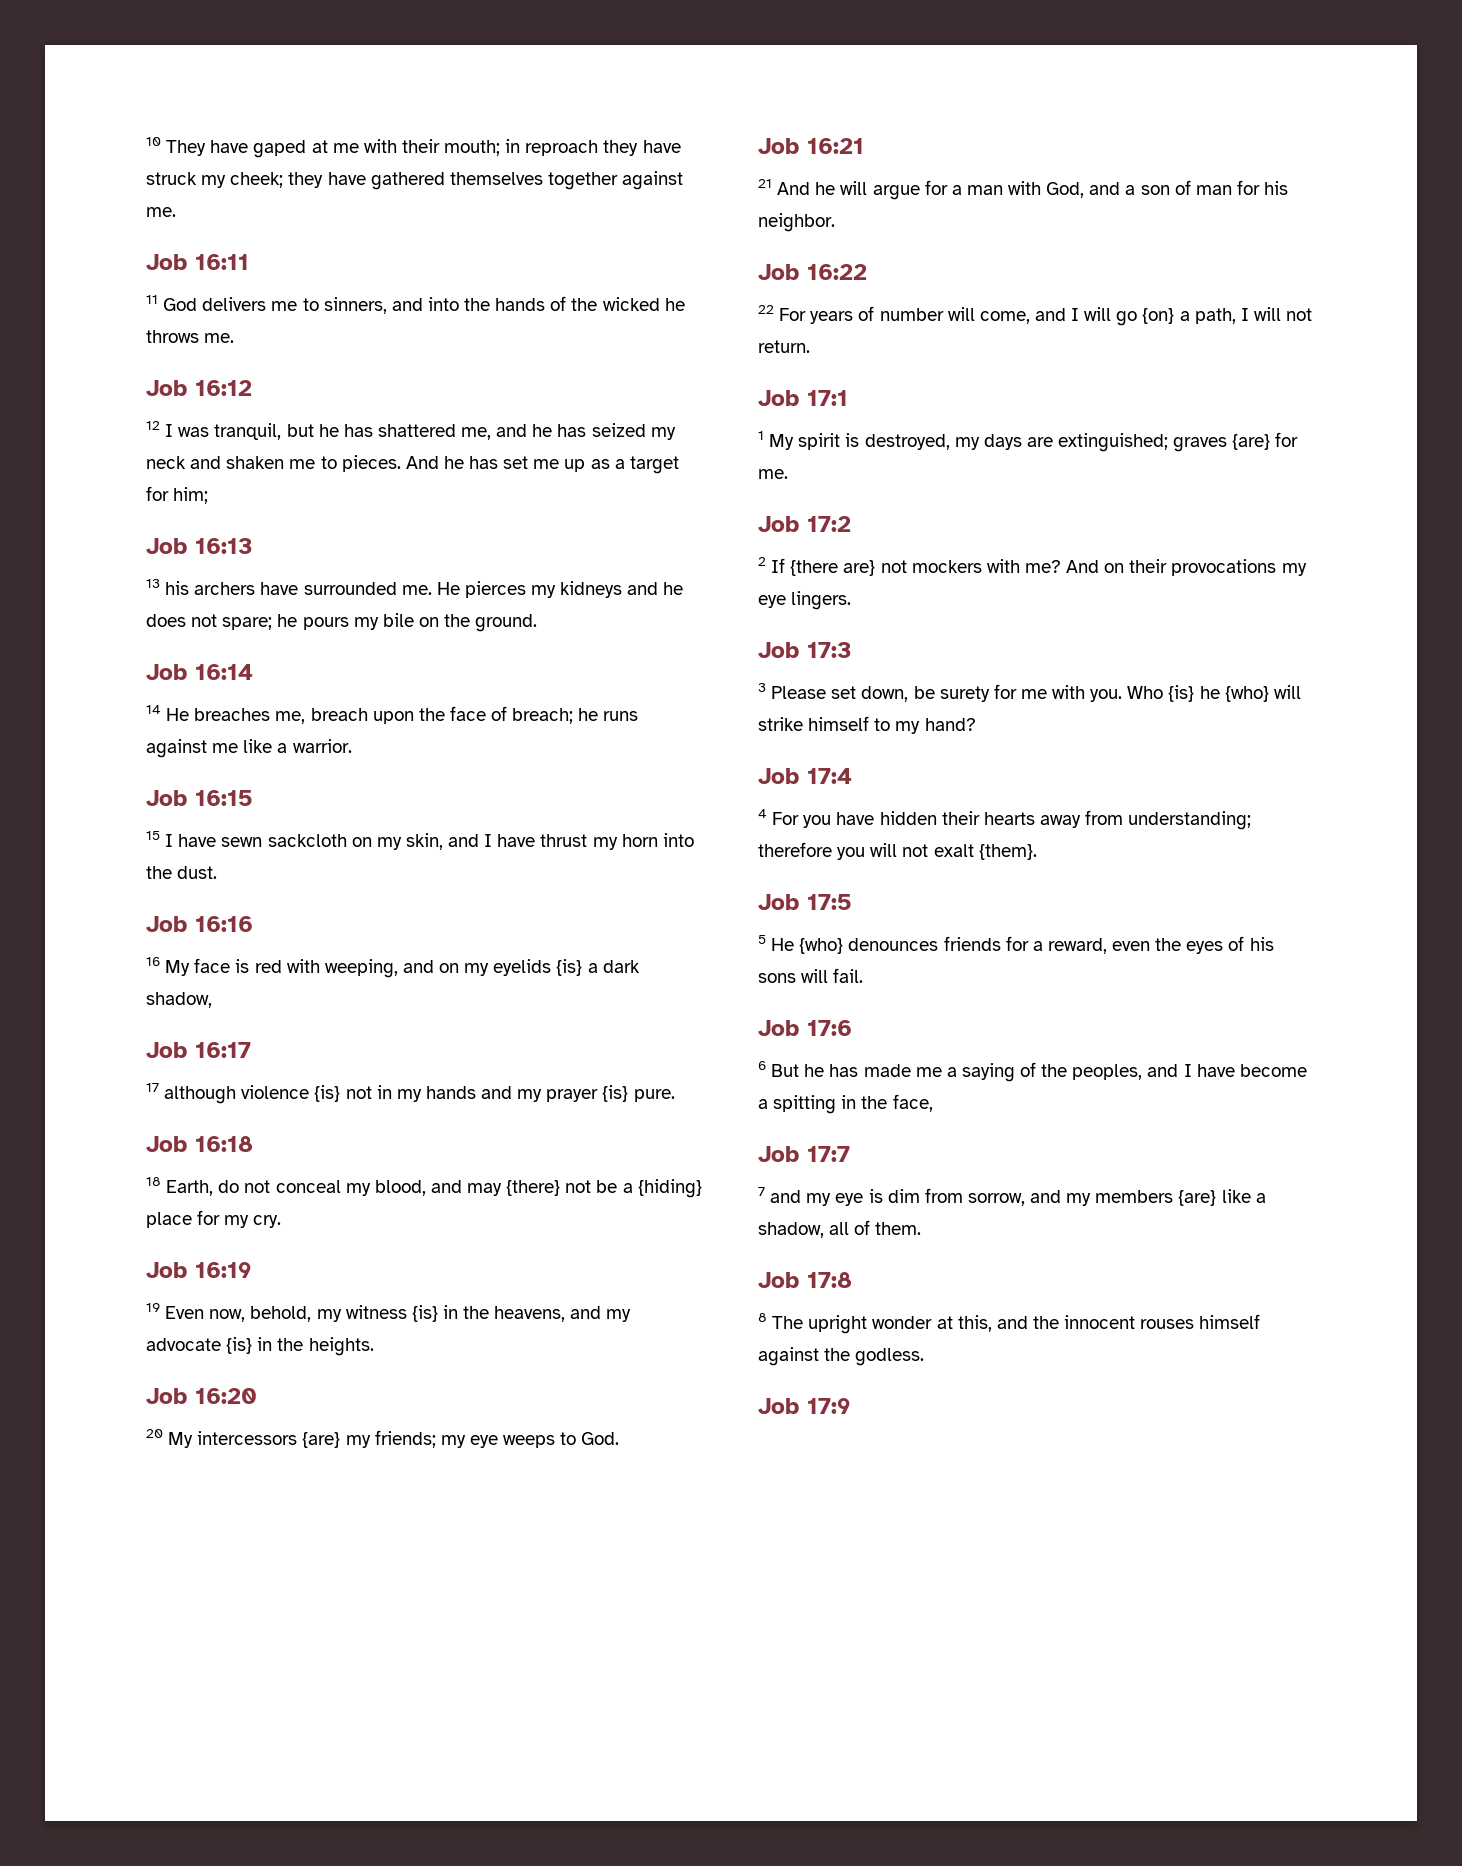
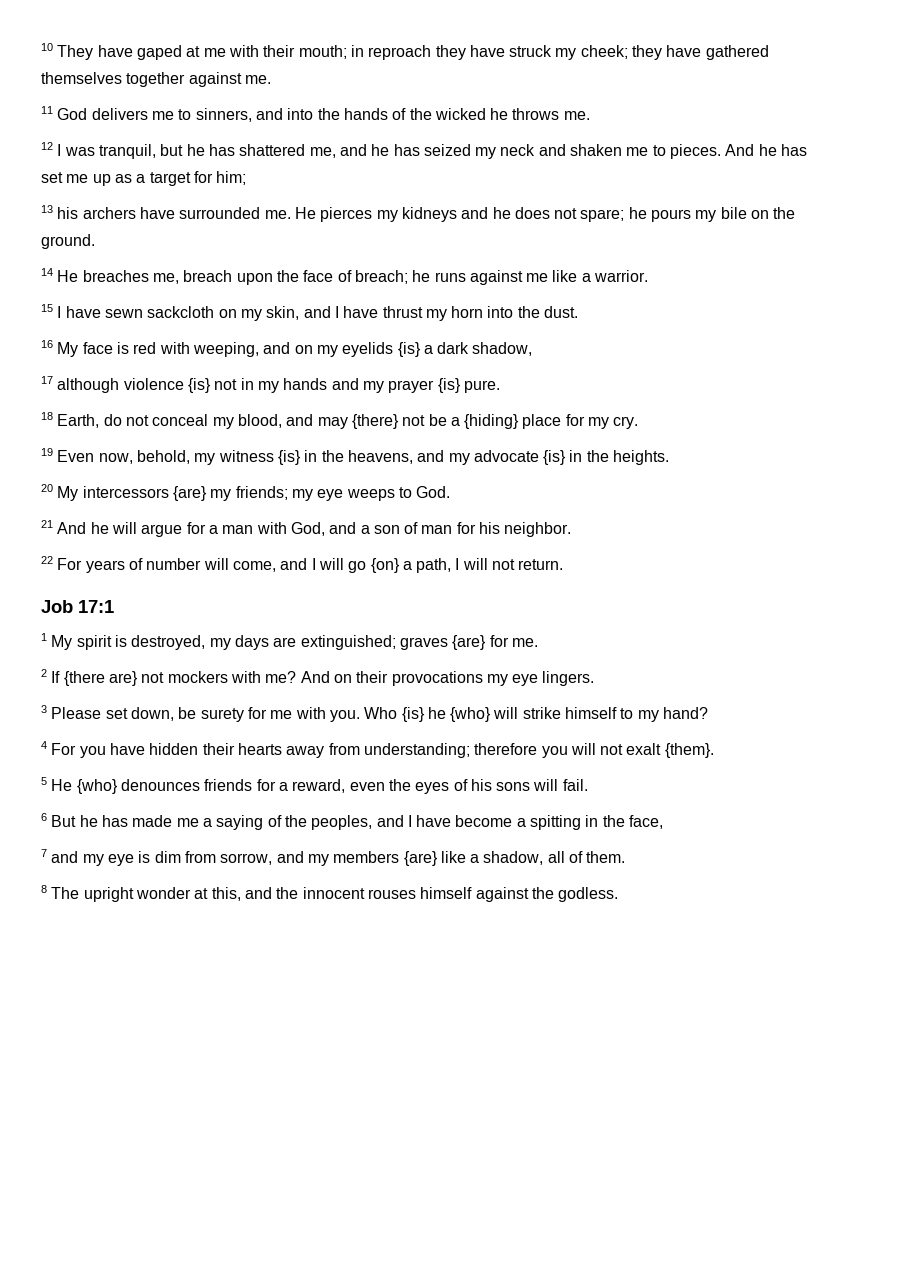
- Job 16:11
- Job 16:12
- Job 16:13
- Job 16:14
- Job 16:15
- Job 16:16
- Job 16:17
- Job 16:18
- Job 16:19
- Job 16:20
- Job 16:21
- Job 16:22
- Job 17:2
- Job 17:3
- Job 17:4
- Job 17:5
- Job 17:6
- Job 17:7
- Job 17:8
- Job 17:9

